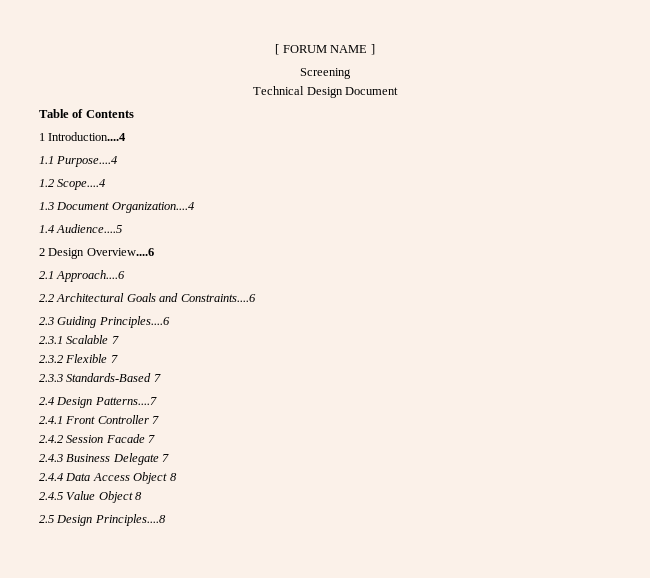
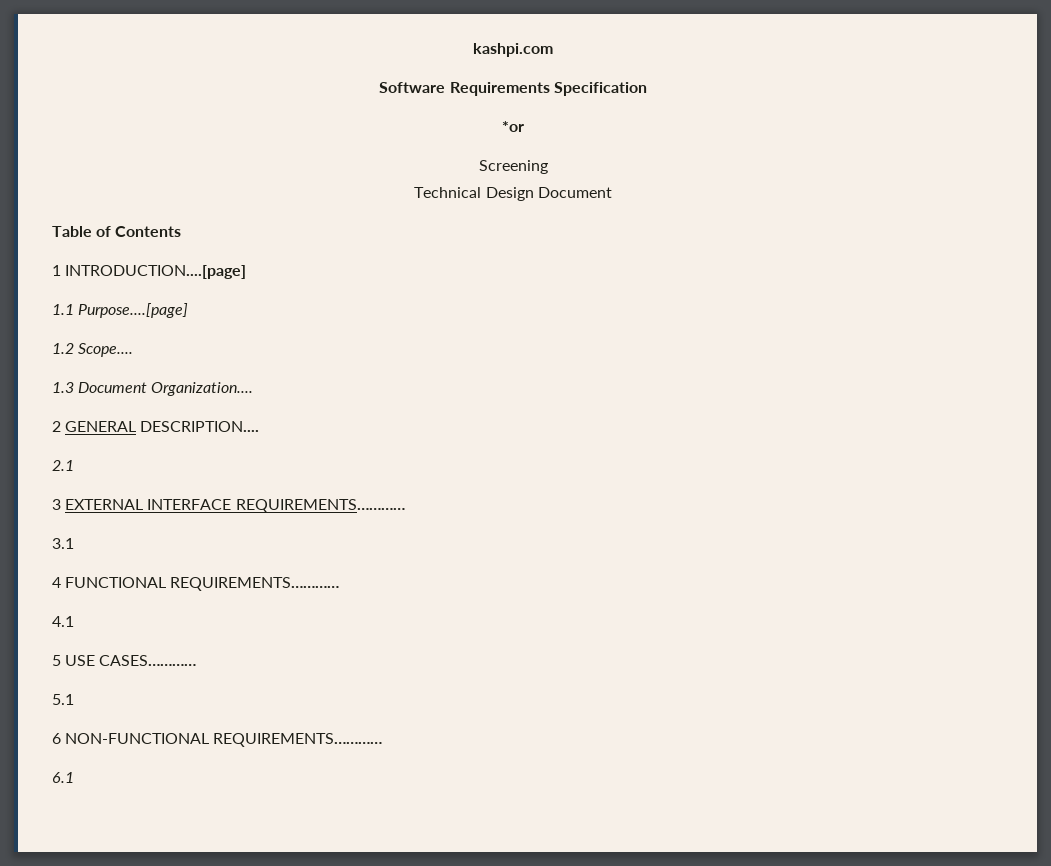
- [ FORUM NAME ]
+ kashpi.com
+ Software Requirements Specification
+ *or
- 1 Introduction....4
+ 1 INTRODUCTION....[page]
- 1.1 Purpose....4
+ 1.1 Purpose....[page]
- 1.2 Scope....4
+ 1.2 Scope....
- 1.3 Document Organization....4
- 1.4 Audience....5
+ 1.3 Document Organization....
- 2 Design Overview....6
+ 2 GENERAL DESCRIPTION....
- 2.1 Approach....6
- 2.2 Architectural Goals and Constraints....6
- 2.3 Guiding Principles....6
- 2.3.1 Scalable 7
- 2.3.2 Flexible 7
- 2.3.3 Standards-Based 7
- 2.4 Design Patterns....7
- 2.4.1 Front Controller 7
- 2.4.2 Session Facade 7
- 2.4.3 Business Delegate 7
- 2.4.4 Data Access Object 8
- 2.4.5 Value Object 8
- 2.5 Design Principles....8
+ 2.1
+ 3 EXTERNAL INTERFACE REQUIREMENTS…………
+ 3.1
+ 4 FUNCTIONAL REQUIREMENTS…………
+ 4.1
+ 5 USE CASES…………
+ 5.1
+ 6 NON-FUNCTIONAL REQUIREMENTS…………
+ 6.1

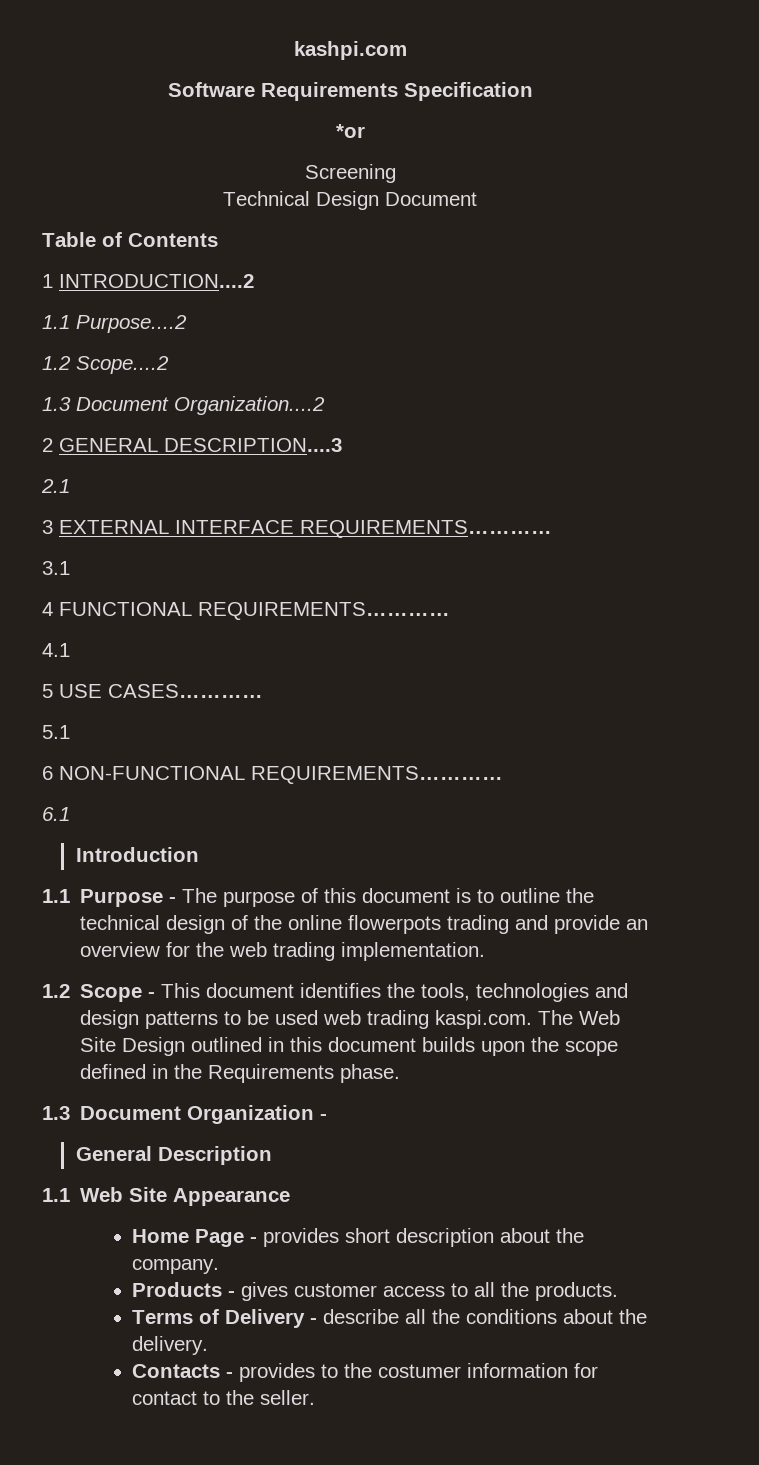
- 1 INTRODUCTION....[page]
- 1.1 Purpose....[page]
- 1.2 Scope....
- 1.3 Document Organization....
+ 1 INTRODUCTION....2
+ 1.1 Purpose....2
+ 1.2 Scope....2
+ 1.3 Document Organization....2
- 2 GENERAL DESCRIPTION....
+ 2 GENERAL DESCRIPTION....3
+ Introduction
+ 1.1 Purpose - The purpose of this document is to outline the technical design of the online flowerpots trading and provide an overview for the web trading implementation.
+ 1.2 Scope - This document identifies the tools, technologies and design patterns to be used web trading kaspi.com. The Web Site Design outlined in this document builds upon the scope defined in the Requirements phase.
+ 1.3 Document Organization -
+ General Description
+ 1.1 Web Site Appearance
+ Home Page - provides short description about the company.
+ Products - gives customer access to all the products.
+ Terms of Delivery - describe all the conditions about the delivery.
+ Contacts - provides to the costumer information for contact to the seller.

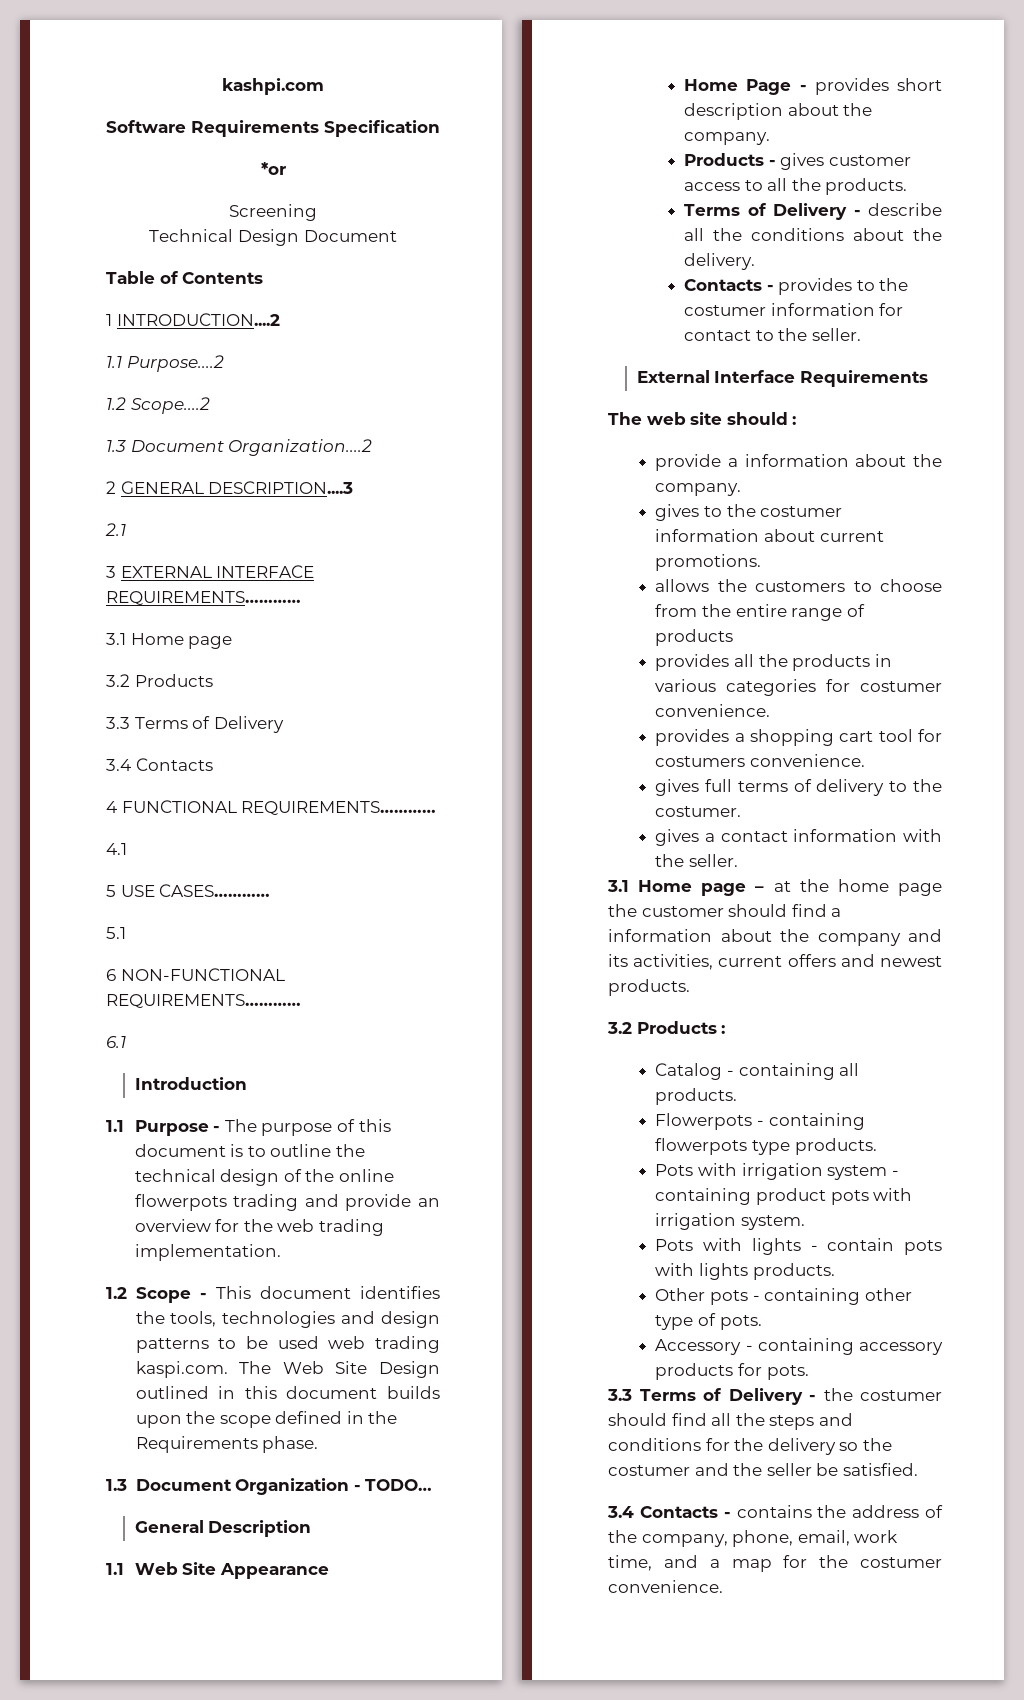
  3 EXTERNAL INTERFACE REQUIREMENTS…………
- 3.1
+ 3.1 Home page
+ 3.2 Products
+ 3.3 Terms of Delivery
+ 3.4 Contacts
- 1.3 Document Organization -
+ 1.3 Document Organization - TODO…
+ External Interface Requirements
+ The web site should :
+ provide a information about the company.
+ gives to the costumer information about current promotions.
+ allows the customers to choose from the entire range of products
+ provides all the products in various categories for costumer convenience.
+ provides a shopping cart tool for costumers convenience.
+ gives full terms of delivery to the costumer.
+ gives a contact information with the seller.
+ 3.1 Home page – at the home page the customer should find a information about the company and its activities, current offers and newest products.
+ 3.2 Products :
+ Catalog - containing all products.
+ Flowerpots - containing flowerpots type products.
+ Pots with irrigation system - containing product pots with irrigation system.
+ Pots with lights - contain pots with lights products.
+ Other pots - containing other type of pots.
+ Accessory - containing accessory products for pots.
+ 3.3 Terms of Delivery - the costumer should find all the steps and conditions for the delivery so the costumer and the seller be satisfied.
+ 3.4 Contacts - contains the address of the company, phone, email, work time, and a map for the costumer convenience.

